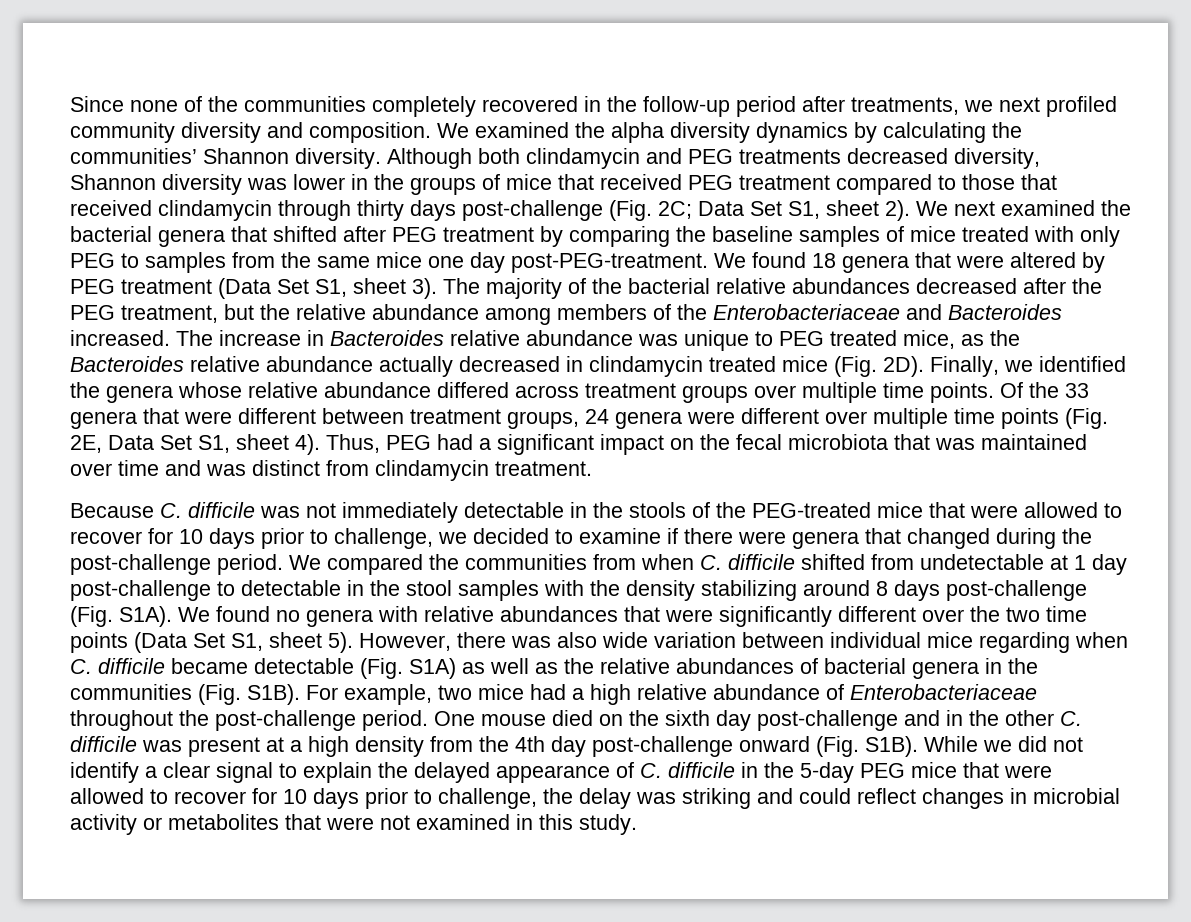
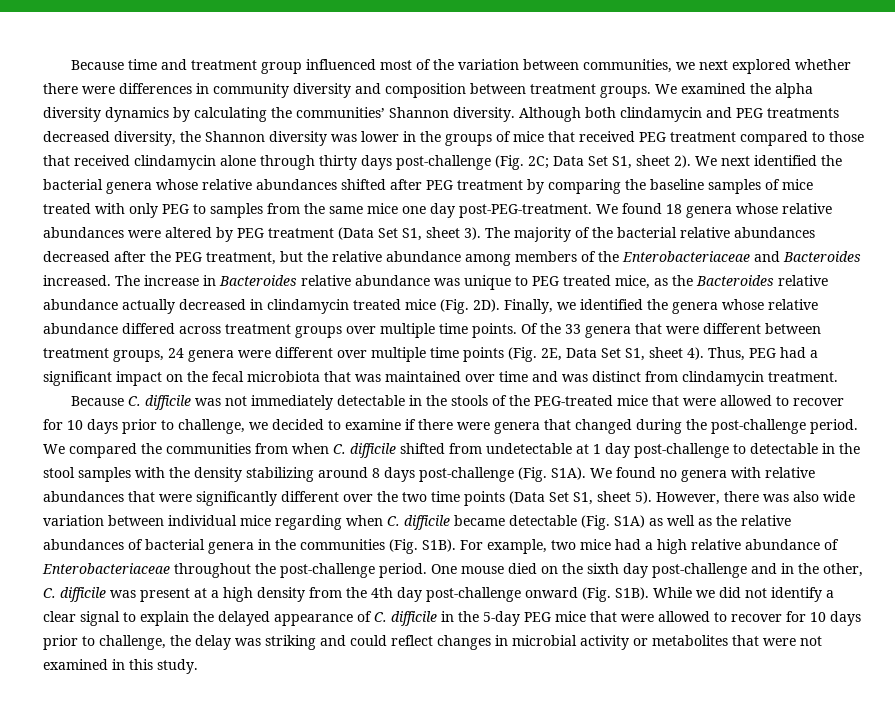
- Since none of the communities completely recovered in the follow-up period after treatments, we next profiled community diversity and composition.
+ Because time and treatment group influenced most of the variation between communities, we next explored whether there were differences in community diversity and composition between treatment groups.
- Although both clindamycin and PEG treatments decreased diversity, Shannon diversity was lower in the groups of mice that received PEG treatment compared to those that received clindamycin through thirty days post-challenge (Fig. 2C; Data Set S1, sheet 2).
+ Although both clindamycin and PEG treatments decreased diversity, the Shannon diversity was lower in the groups of mice that received PEG treatment compared to those that received clindamycin alone through thirty days post-challenge (Fig. 2C; Data Set S1, sheet 2).
- We next examined the bacterial genera that shifted after PEG treatment by comparing the baseline samples of mice treated with only PEG to samples from the same mice one day post-PEG-treatment.
+ We next identified the bacterial genera whose relative abundances shifted after PEG treatment by comparing the baseline samples of mice treated with only PEG to samples from the same mice one day post-PEG-treatment.
- We found 18 genera that were altered by PEG treatment (Data Set S1, sheet 3).
+ We found 18 genera whose relative abundances were altered by PEG treatment (Data Set S1, sheet 3).
- One mouse died on the sixth day post-challenge and in the other C. difficile was present at a high density from the 4th day post-challenge onward (Fig. S1B).
+ One mouse died on the sixth day post-challenge and in the other, C. difficile was present at a high density from the 4th day post-challenge onward (Fig. S1B).

